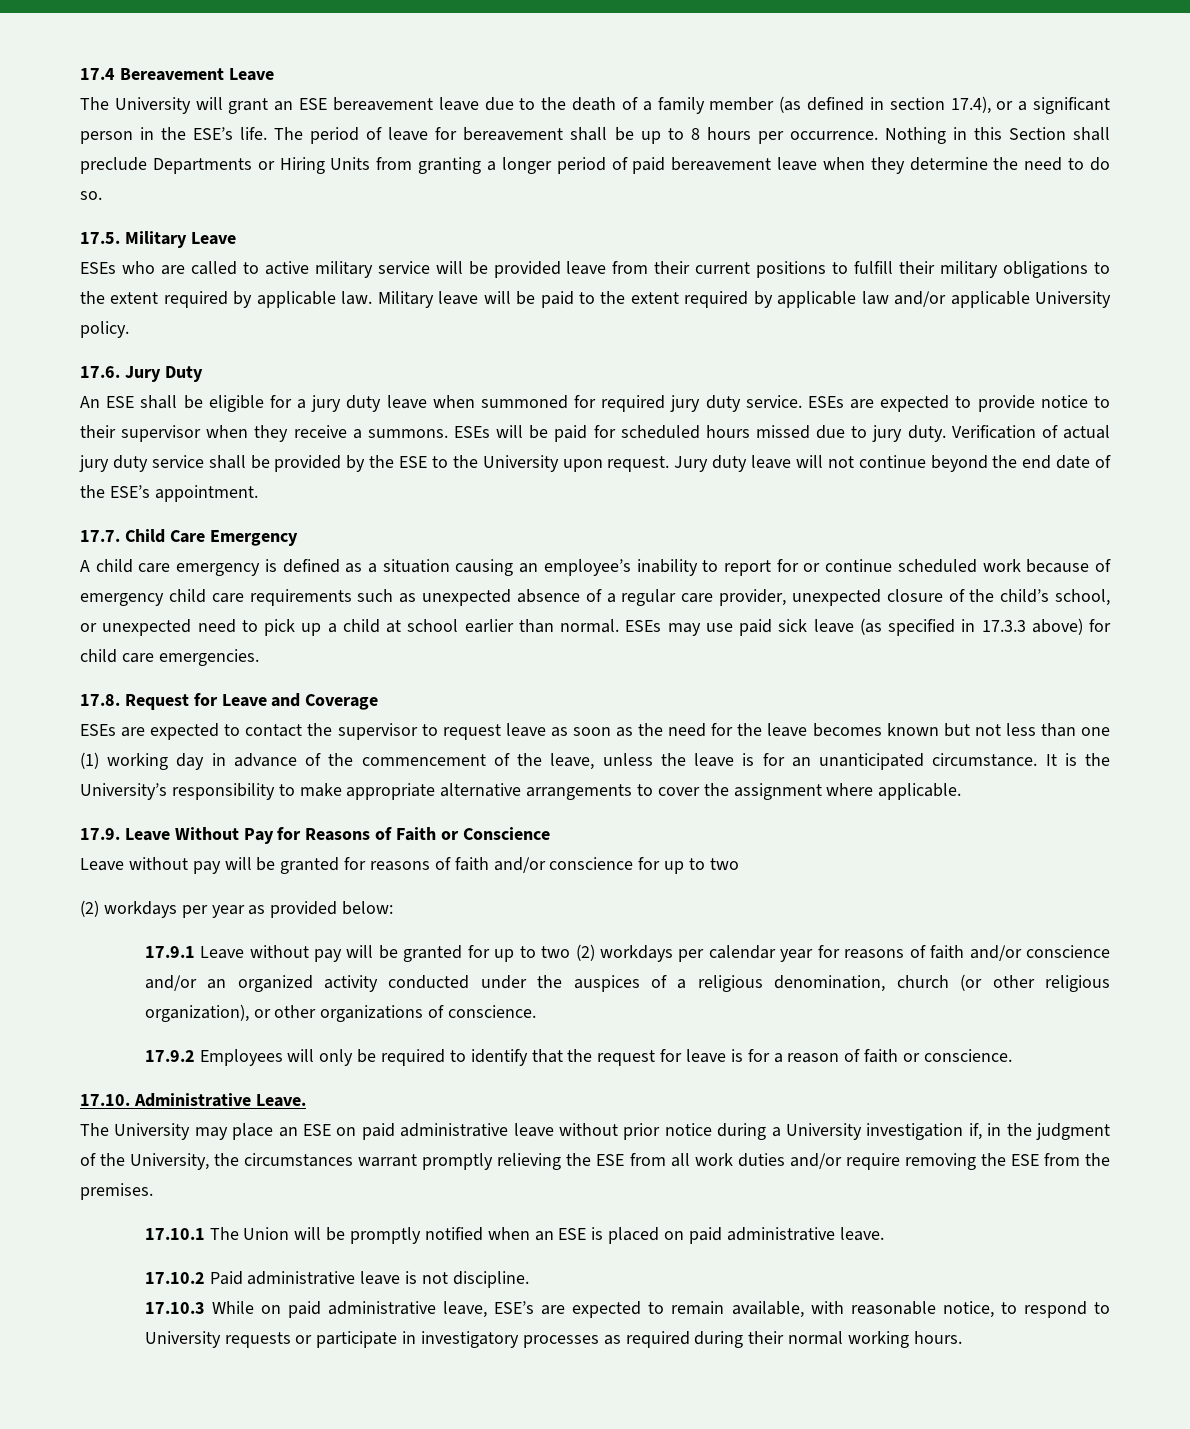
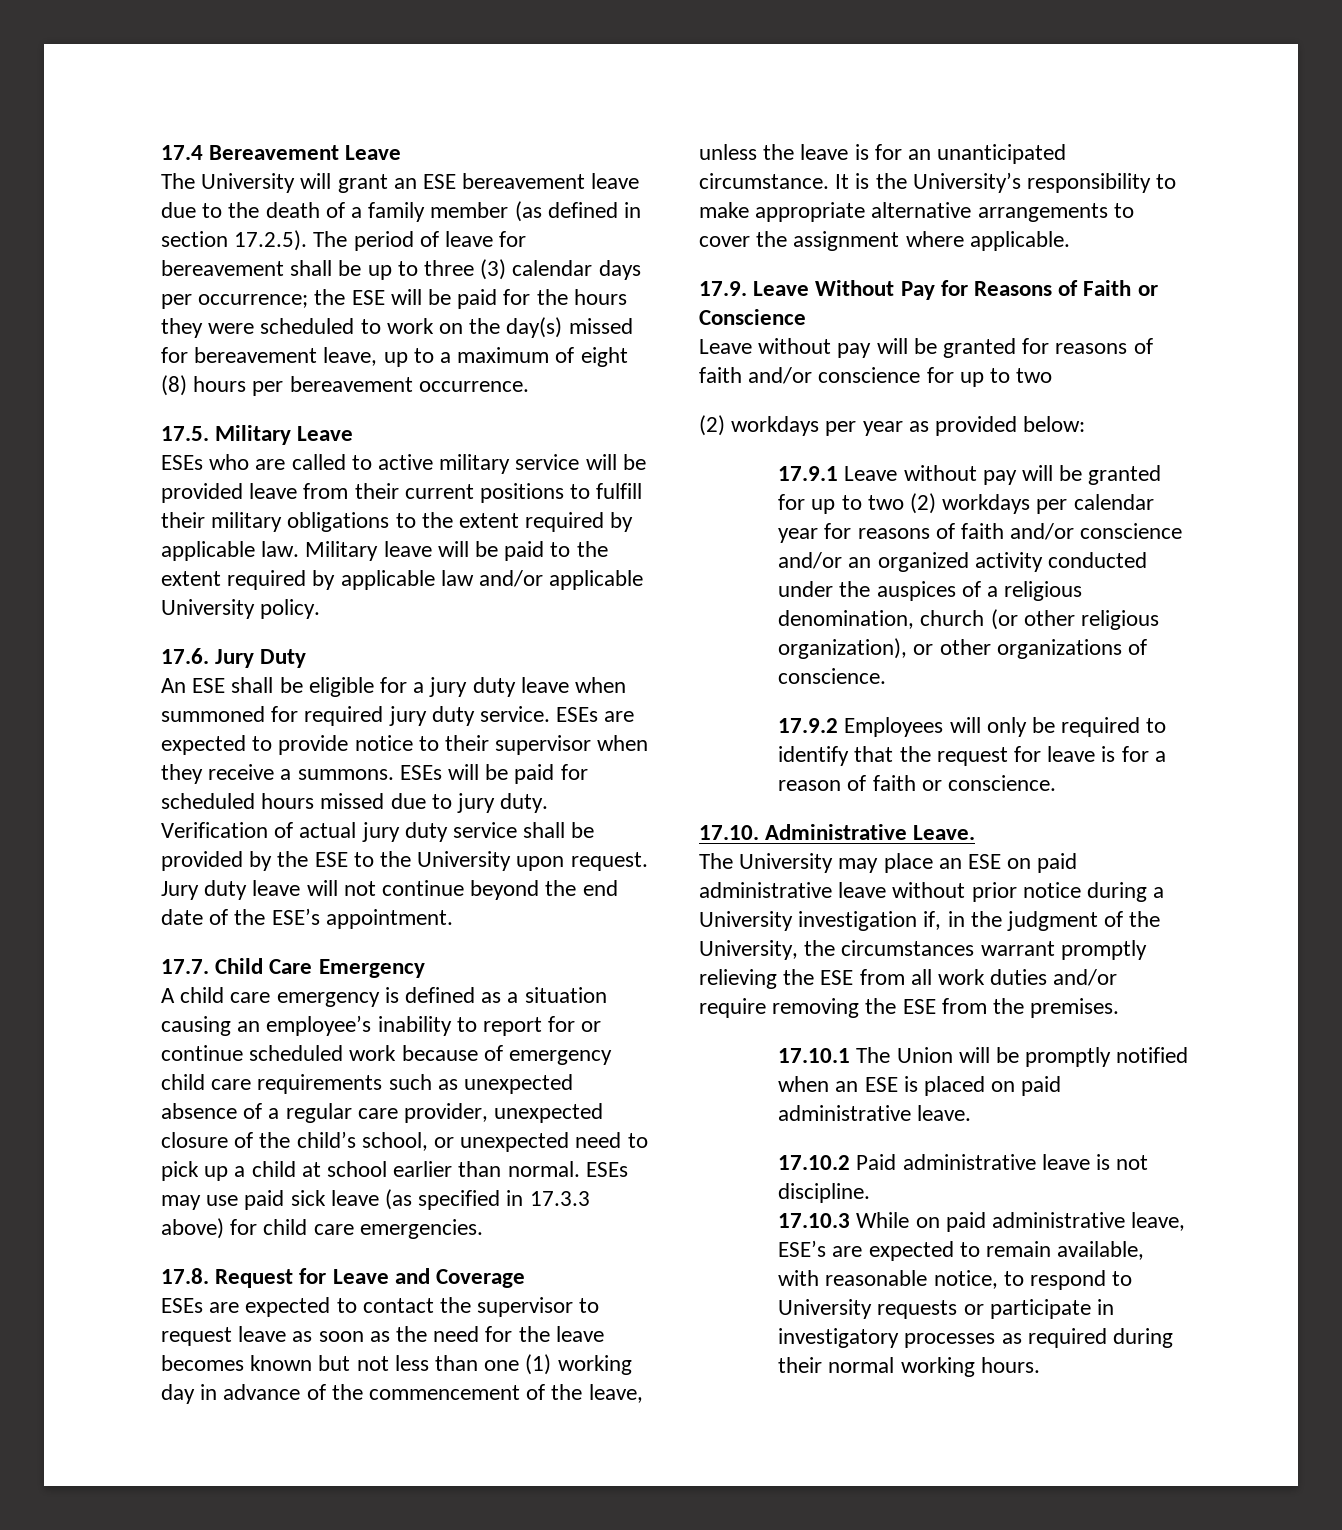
- The University will grant an ESE bereavement leave due to the death of a family member (as defined in section 17.4), or a significant person in the ESE’s life. The period of leave for bereavement shall be up to 8 hours per occurrence. Nothing in this Section shall preclude Departments or Hiring Units from granting a longer period of paid bereavement leave when they determine the need to do so.
+ The University will grant an ESE bereavement leave due to the death of a family member (as defined in section 17.2.5). The period of leave for bereavement shall be up to three (3) calendar days per occurrence; the ESE will be paid for the hours they were scheduled to work on the day(s) missed for bereavement leave, up to a maximum of eight (8) hours per bereavement occurrence.

